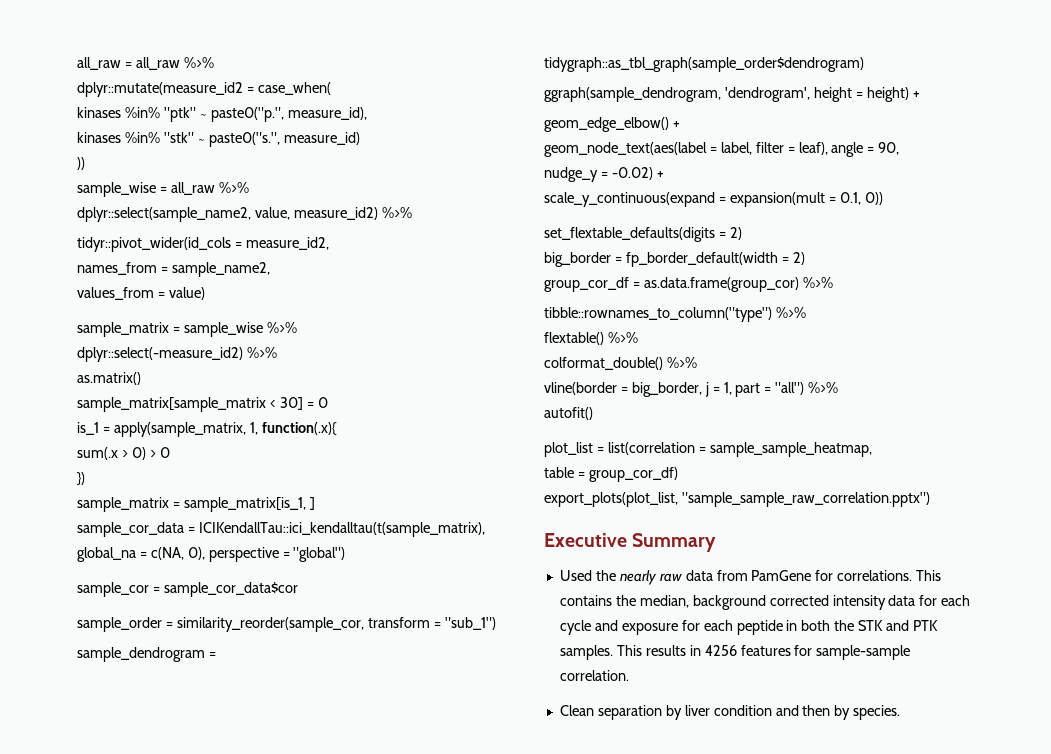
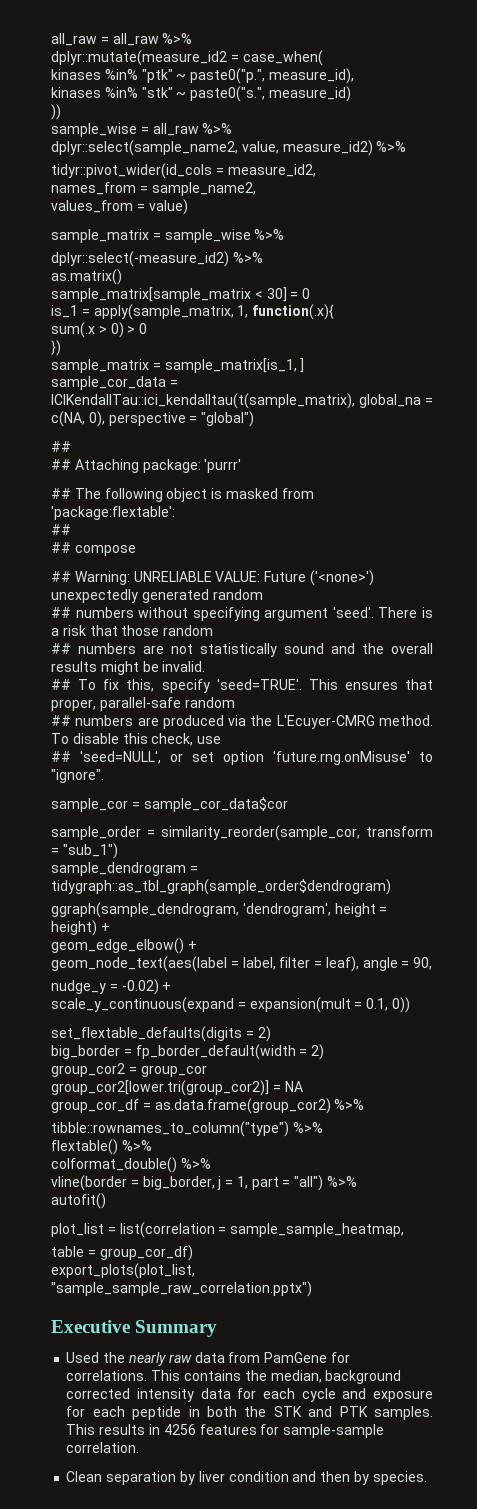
  sample_cor_data = ICIKendallTau::ici_kendalltau(t(sample_matrix), global_na = c(NA, 0), perspective = "global")
+ ##
+ ## Attaching package: 'purrr'
+ ## The following object is masked from 'package:flextable':
+ ##
+ ## compose
+ ## Warning: UNRELIABLE VALUE: Future ('<none>') unexpectedly generated random
+ ## numbers without specifying argument 'seed'. There is a risk that those random
+ ## numbers are not statistically sound and the overall results might be invalid.
+ ## To fix this, specify 'seed=TRUE'. This ensures that proper, parallel-safe random
+ ## numbers are produced via the L'Ecuyer-CMRG method. To disable this check, use
+ ## 'seed=NULL', or set option 'future.rng.onMisuse' to "ignore".
+ group_cor2 = group_cor
+ group_cor2[lower.tri(group_cor2)] = NA
- group_cor_df = as.data.frame(group_cor) %>%
+ group_cor_df = as.data.frame(group_cor2) %>%

